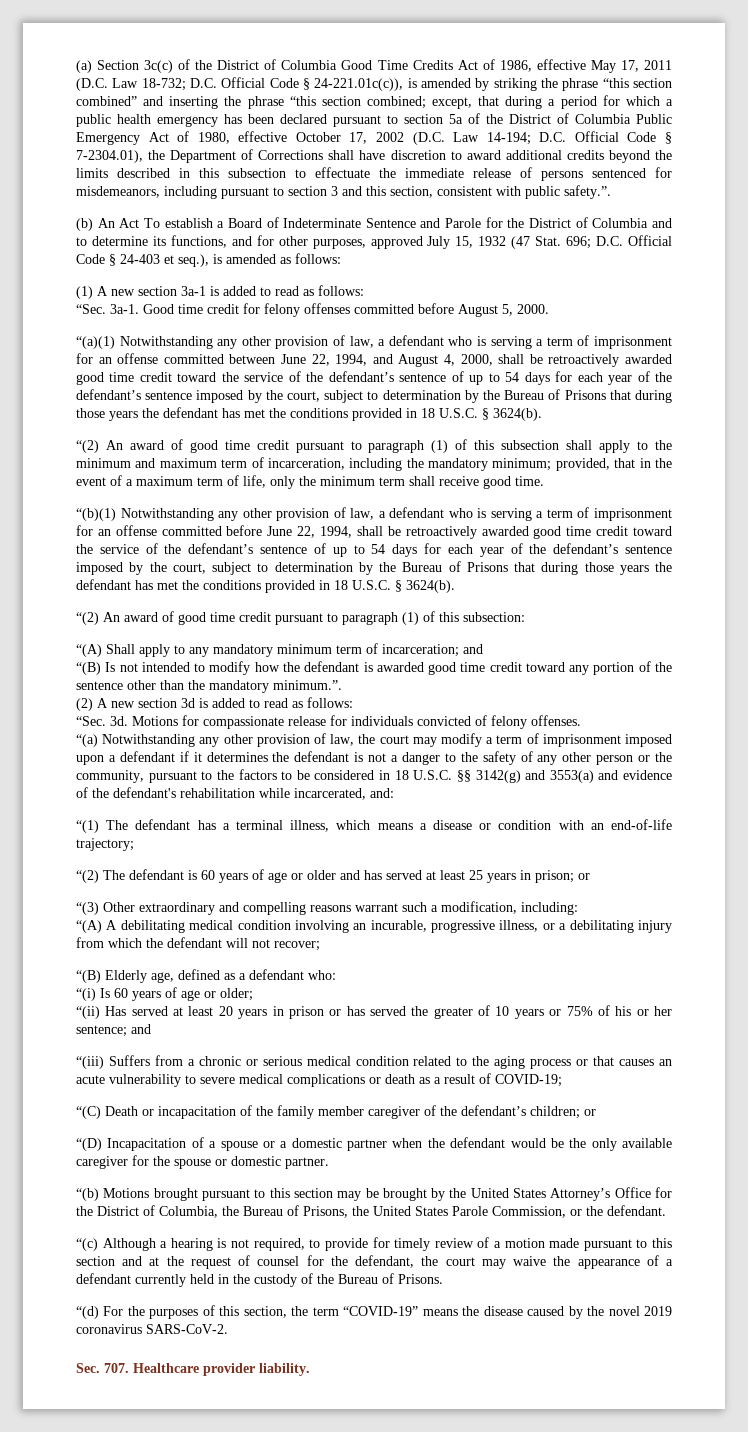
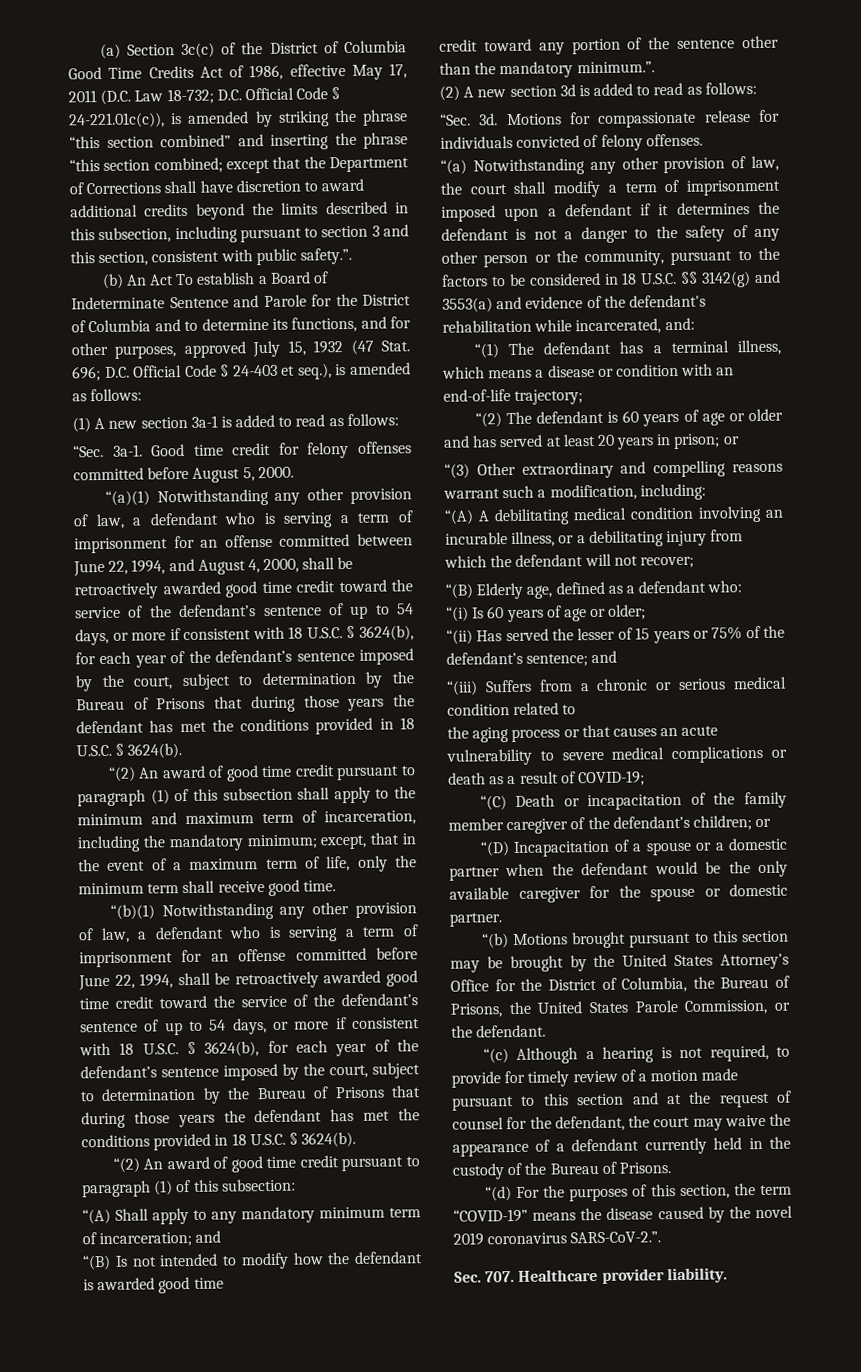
- except, that during a period for which a public health emergency has been declared pursuant to section 5a of the District of Columbia Public Emergency Act of 1980, effective October 17, 2002 (D.C. Law 14-194; D.C. Official Code § 7-2304.01), the Department of Corrections shall have discretion to award additional credits beyond the limits described in this subsection to effectuate the immediate release of persons sentenced for misdemeanors, including pursuant to section 3 and this section, consistent with public safety.”.
+ except that the Department of Corrections shall have discretion to award additional credits beyond the limits described in this subsection, including pursuant to section 3 and this section, consistent with public safety.”.
- “(a)(1) Notwithstanding any other provision of law, a defendant who is serving a term of imprisonment for an offense committed between June 22, 1994, and August 4, 2000, shall be retroactively awarded good time credit toward the service of the defendant’s sentence of up to 54 days for each year of the defendant’s sentence imposed by the court, subject to determination by the Bureau of Prisons that during those years the defendant has met the conditions provided in 18 U.S.C. § 3624(b).
+ “(a)(1) Notwithstanding any other provision of law, a defendant who is serving a term of imprisonment for an offense committed between June 22, 1994, and August 4, 2000, shall be retroactively awarded good time credit toward the service of the defendant’s sentence of up to 54 days, or more if consistent with 18 U.S.C. § 3624(b), for each year of the defendant’s sentence imposed by the court, subject to determination by the Bureau of Prisons that during those years the defendant has met the conditions provided in 18 U.S.C. § 3624(b).
- “(2) An award of good time credit pursuant to paragraph (1) of this subsection shall apply to the minimum and maximum term of incarceration, including the mandatory minimum; provided, that in the event of a maximum term of life, only the minimum term shall receive good time.
+ “(2) An award of good time credit pursuant to paragraph (1) of this subsection shall apply to the minimum and maximum term of incarceration, including the mandatory minimum; except, that in the event of a maximum term of life, only the minimum term shall receive good time.
- “(b)(1) Notwithstanding any other provision of law, a defendant who is serving a term of imprisonment for an offense committed before June 22, 1994, shall be retroactively awarded good time credit toward the service of the defendant’s sentence of up to 54 days for each year of the defendant’s sentence imposed by the court, subject to determination by the Bureau of Prisons that during those years the defendant has met the conditions provided in 18 U.S.C. § 3624(b).
+ “(b)(1) Notwithstanding any other provision of law, a defendant who is serving a term of imprisonment for an offense committed before June 22, 1994, shall be retroactively awarded good time credit toward the service of the defendant’s sentence of up to 54 days, or more if consistent with 18 U.S.C. § 3624(b), for each year of the defendant’s sentence imposed by the court, subject to determination by the Bureau of Prisons that during those years the defendant has met the conditions provided in 18 U.S.C. § 3624(b).
- “(B) Is not intended to modify how the defendant is awarded good time credit toward any portion of the sentence other than the mandatory minimum.”.
+ “(B) Is not intended to modify how the defendant is awarded good time
+ credit toward any portion of the sentence other than the mandatory minimum.”.
- “(a) Notwithstanding any other provision of law, the court may modify a term of imprisonment imposed upon a defendant if it determines the defendant is not a danger to the safety of any other person or the community, pursuant to the factors to be considered in 18 U.S.C. §§ 3142(g) and 3553(a) and evidence of the defendant's rehabilitation while incarcerated, and:
+ “(a) Notwithstanding any other provision of law, the court shall modify a term of imprisonment imposed upon a defendant if it determines the defendant is not a danger to the safety of any other person or the community, pursuant to the factors to be considered in 18 U.S.C. §§ 3142(g) and 3553(a) and evidence of the defendant's rehabilitation while incarcerated, and:
- “(2) The defendant is 60 years of age or older and has served at least 25 years in prison; or
+ “(2) The defendant is 60 years of age or older and has served at least 20 years in prison; or
- “(A) A debilitating medical condition involving an incurable, progressive illness, or a debilitating injury from which the defendant will not recover;
+ “(A) A debilitating medical condition involving an incurable illness, or a debilitating injury from which the defendant will not recover;
- “(ii) Has served at least 20 years in prison or has served the greater of 10 years or 75% of his or her sentence; and
+ “(ii) Has served the lesser of 15 years or 75% of the defendant’s sentence; and
- “(iii) Suffers from a chronic or serious medical condition related to the aging process or that causes an acute vulnerability to severe medical complications or death as a result of COVID-19;
+ “(iii) Suffers from a chronic or serious medical condition related to
+ the aging process or that causes an acute vulnerability to severe medical complications or death as a result of COVID-19;
- “(d) For the purposes of this section, the term “COVID-19” means the disease caused by the novel 2019 coronavirus SARS-CoV-2.
+ “(d) For the purposes of this section, the term “COVID-19” means the disease caused by the novel 2019 coronavirus SARS-CoV-2.”.

